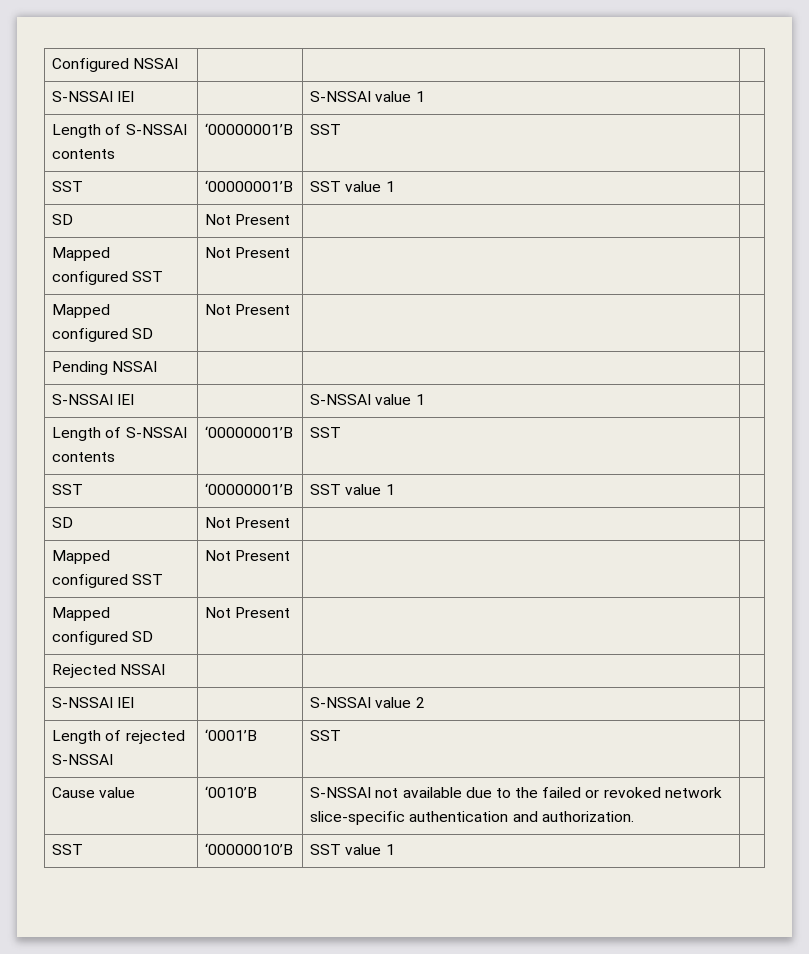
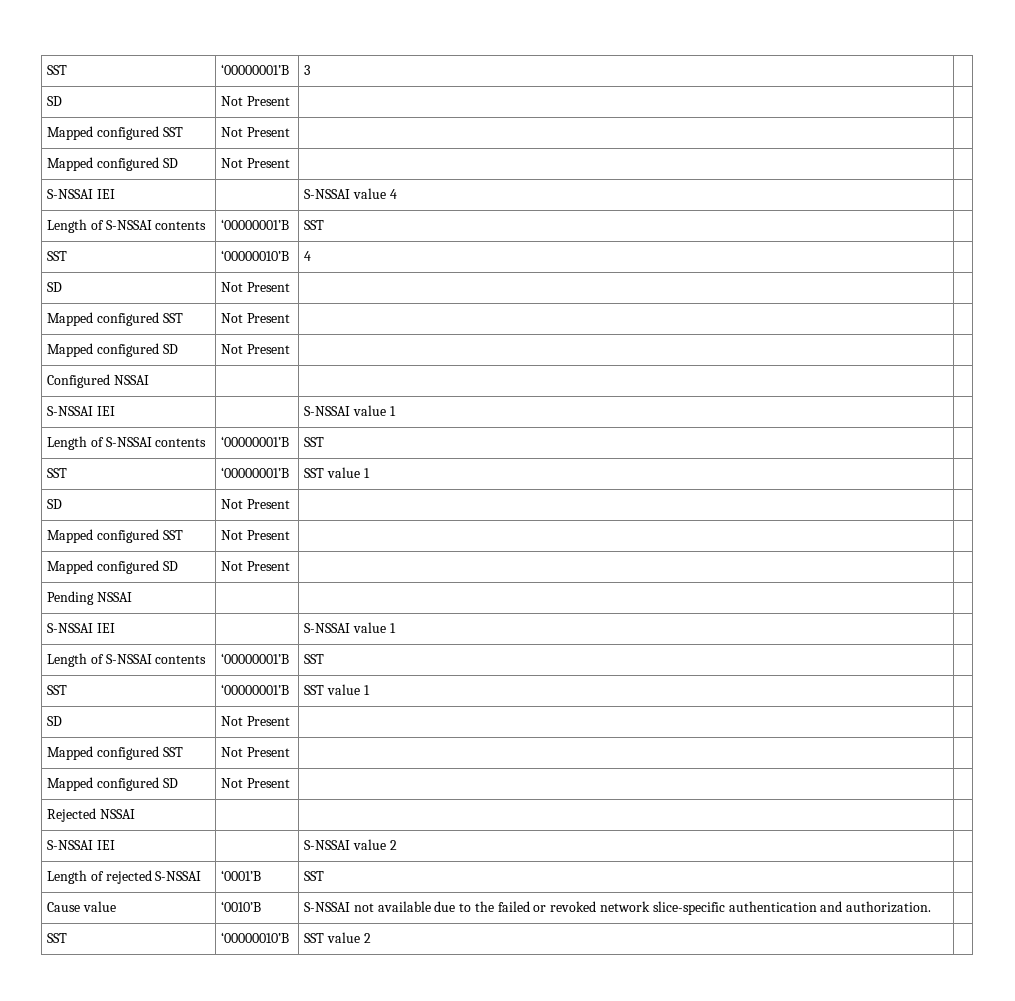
+ SST | ‘00000001’B | 3 |
+ SD | Not Present | |
+ Mapped configured SST | Not Present | |
+ Mapped configured SD | Not Present | |
+ S-NSSAI IEI | | S-NSSAI value 4 |
+ Length of S-NSSAI contents | ‘00000001’B | SST |
+ SST | ‘00000010’B | 4 |
+ SD | Not Present | |
+ Mapped configured SST | Not Present | |
+ Mapped configured SD | Not Present | |
- SST | ‘00000010’B | SST value 1 |
+ SST | ‘00000010’B | SST value 2 |

